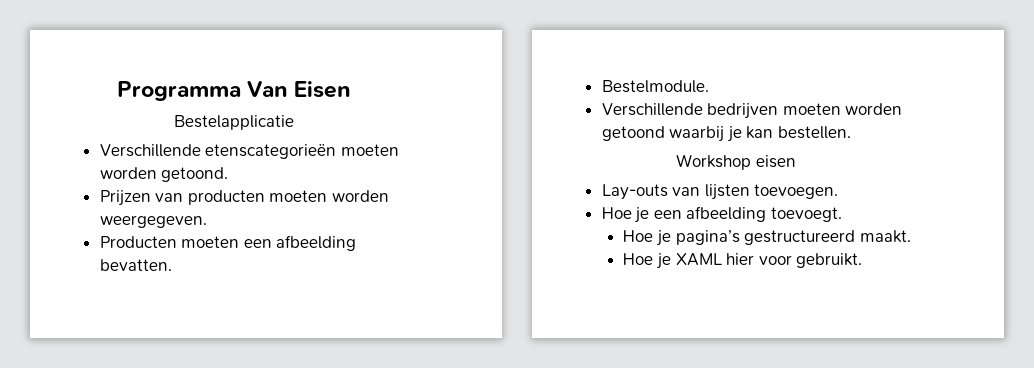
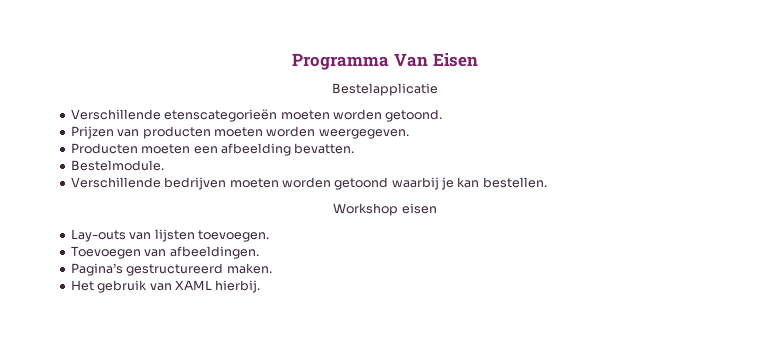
- Hoe je een afbeelding toevoegt.
- Hoe je pagina’s gestructureerd maakt.
- Hoe je XAML hier voor gebruikt.
+ Toevoegen van afbeeldingen.
+ Pagina’s gestructureerd maken.
+ Het gebruik van XAML hierbij.

